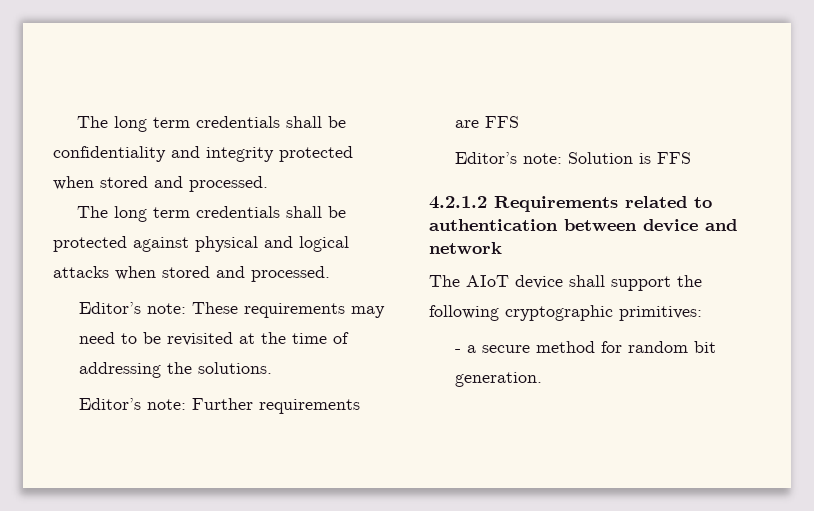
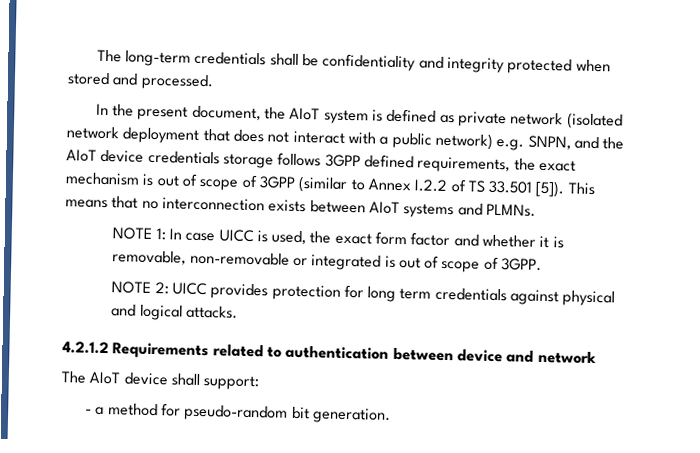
- The long term credentials shall be confidentiality and integrity protected when stored and processed.
+ The long-term credentials shall be confidentiality and integrity protected when stored and processed.
- The long term credentials shall be protected against physical and logical attacks when stored and processed.
- Editor’s note: These requirements may need to be revisited at the time of addressing the solutions.
- Editor’s note: Further requirements are FFS
- Editor’s note: Solution is FFS
+ In the present document, the AIoT system is defined as private network (isolated network deployment that does not interact with a public network) e.g. SNPN, and the AIoT device credentials storage follows 3GPP defined requirements, the exact mechanism is out of scope of 3GPP (similar to Annex I.2.2 of TS 33.501 [5]). This means that no interconnection exists between AIoT systems and PLMNs.
+ NOTE 1: In case UICC is used, the exact form factor and whether it is removable, non-removable or integrated is out of scope of 3GPP.
+ NOTE 2: UICC provides protection for long term credentials against physical and logical attacks.
- The AIoT device shall support the following cryptographic primitives:
+ The AIoT device shall support:
- - a secure method for random bit generation.
+ - a method for pseudo-random bit generation.

